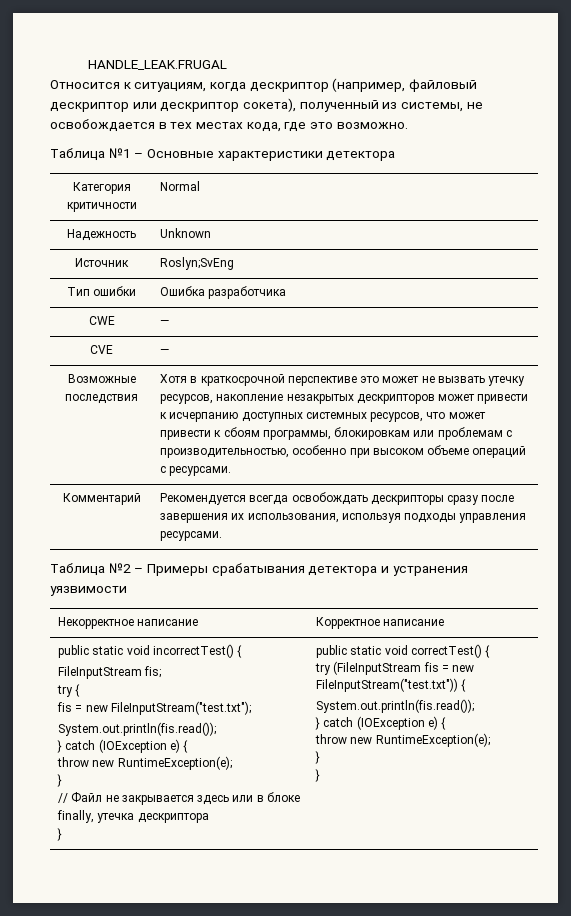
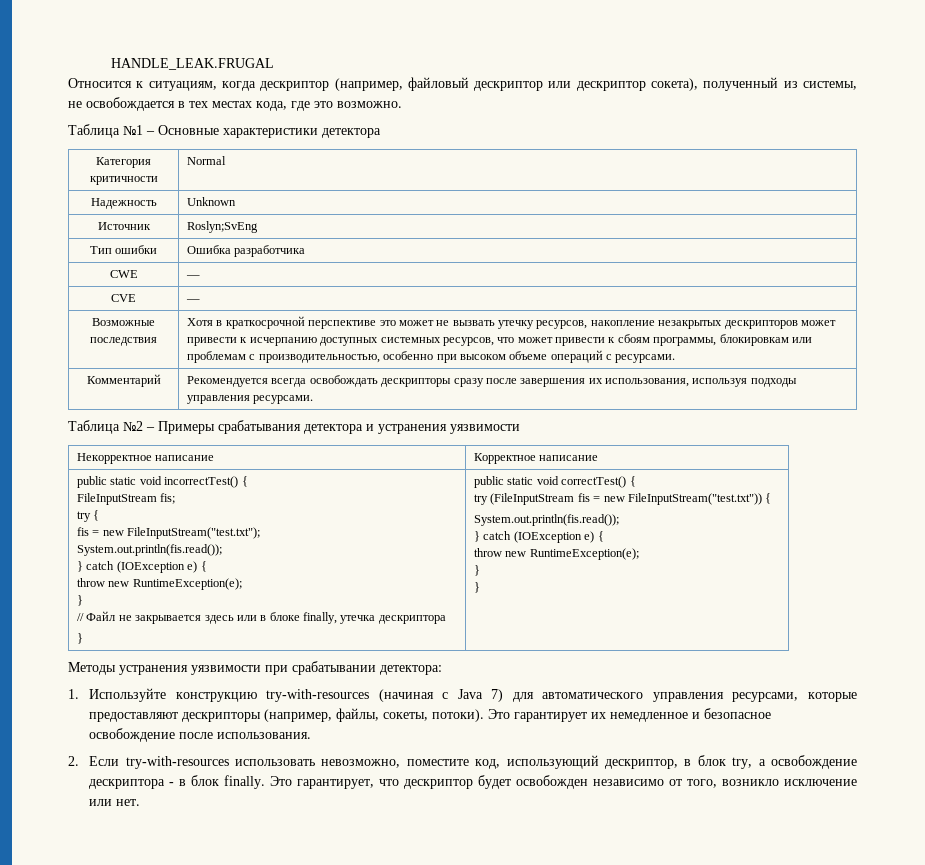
+ Методы устранения уязвимости при срабатывании детектора:
+ 1. Используйте конструкцию try-with-resources (начиная с Java 7) для автоматического управления ресурсами, которые предоставляют дескрипторы (например, файлы, сокеты, потоки). Это гарантирует их немедленное и безопасное освобождение после использования.
+ 2. Если try-with-resources использовать невозможно, поместите код, использующий дескриптор, в блок try, а освобождение дескриптора - в блок finally. Это гарантирует, что дескриптор будет освобожден независимо от того, возникло исключение или нет.

